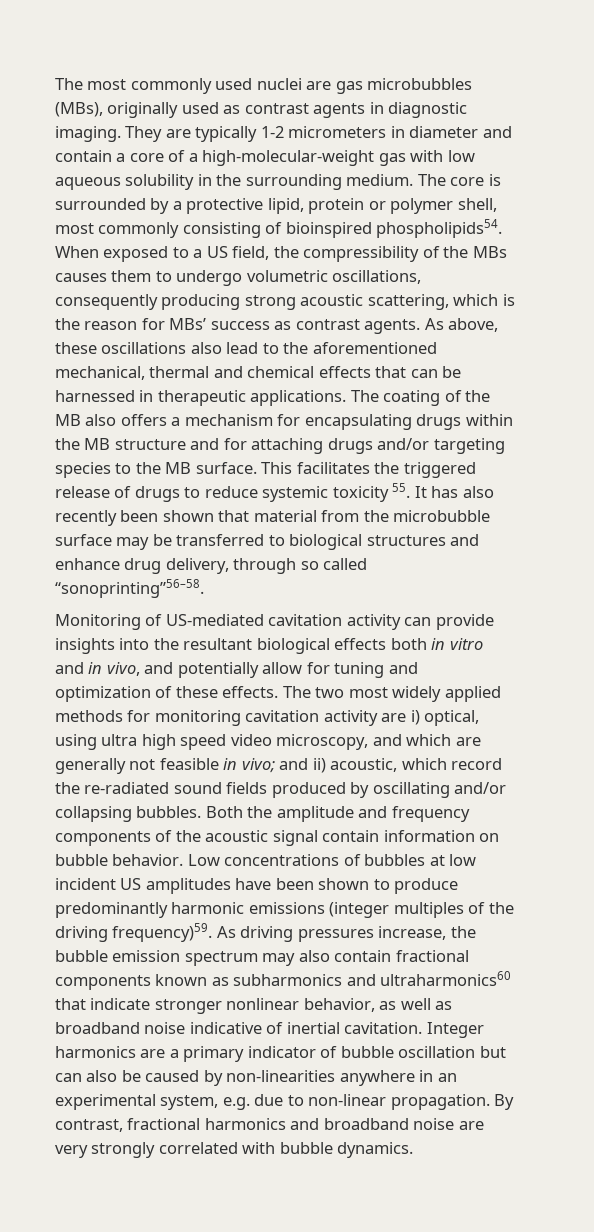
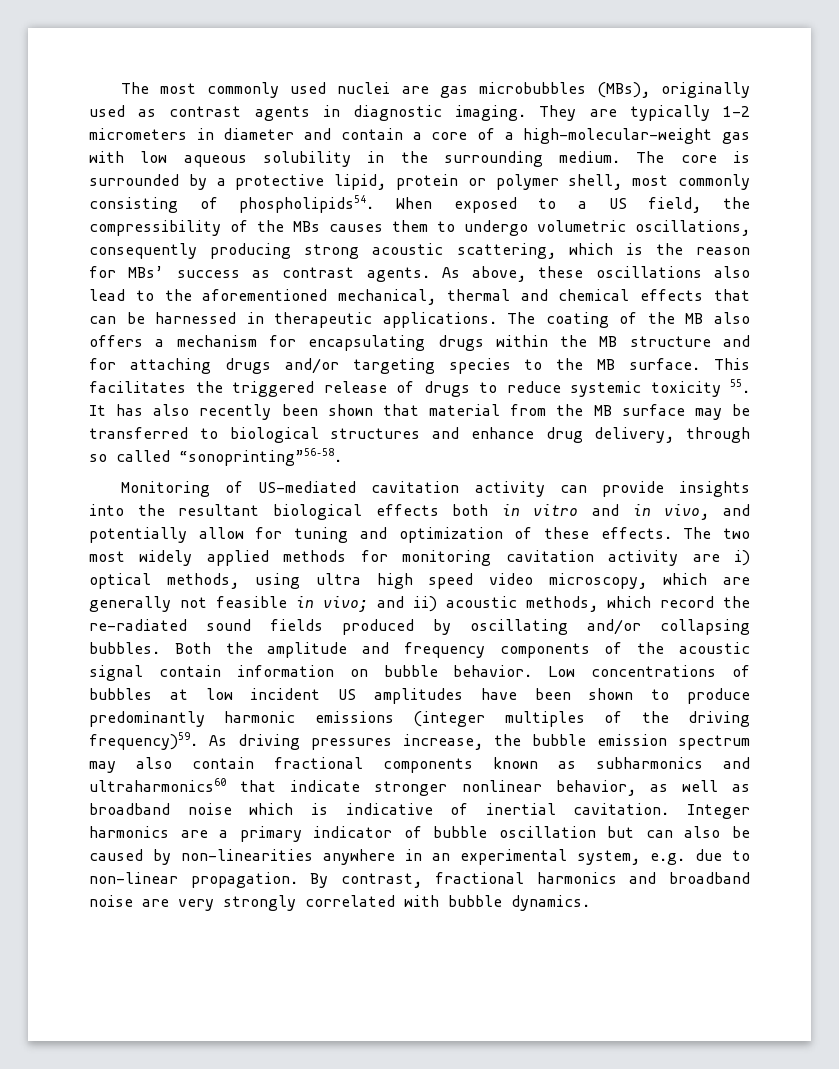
- The core is surrounded by a protective lipid, protein or polymer shell, most commonly consisting of bioinspired phospholipids54.
+ The core is surrounded by a protective lipid, protein or polymer shell, most commonly consisting of phospholipids54.
- This facilitates the triggered release of drugs to reduce systemic toxicity 55. It has also recently been shown that material from the microbubble surface may be transferred to biological structures and enhance drug delivery, through so called “sonoprinting”56–58.
+ This facilitates the triggered release of drugs to reduce systemic toxicity 55. It has also recently been shown that material from the MB surface may be transferred to biological structures and enhance drug delivery, through so called “sonoprinting”56–58.
- The two most widely applied methods for monitoring cavitation activity are i) optical, using ultra high speed video microscopy, and which are generally not feasible in vivo; and ii) acoustic, which record the re-radiated sound fields produced by oscillating and/or collapsing bubbles.
+ The two most widely applied methods for monitoring cavitation activity are i) optical methods, using ultra high speed video microscopy, which are generally not feasible in vivo; and ii) acoustic methods, which record the re-radiated sound fields produced by oscillating and/or collapsing bubbles.
- As driving pressures increase, the bubble emission spectrum may also contain fractional components known as subharmonics and ultraharmonics60 that indicate stronger nonlinear behavior, as well as broadband noise indicative of inertial cavitation.
+ As driving pressures increase, the bubble emission spectrum may also contain fractional components known as subharmonics and ultraharmonics60 that indicate stronger nonlinear behavior, as well as broadband noise which is indicative of inertial cavitation.

